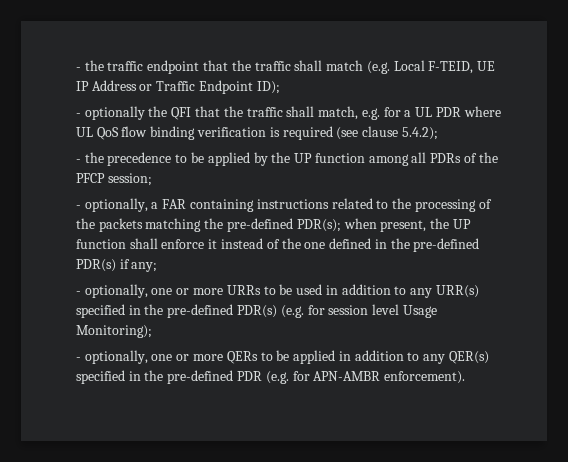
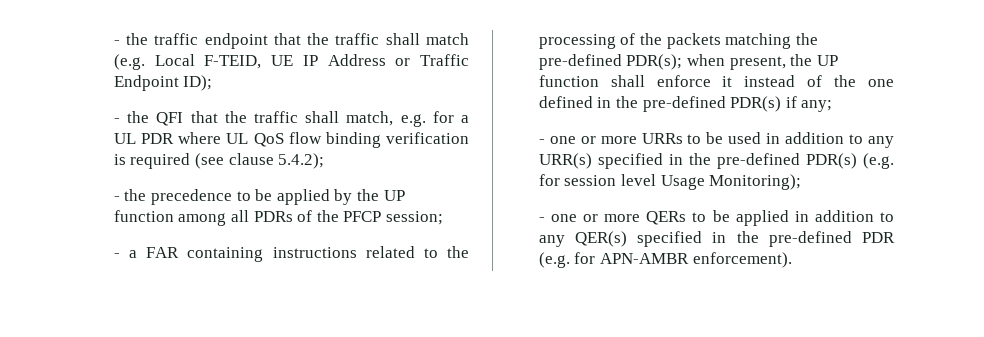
- - optionally the QFI that the traffic shall match, e.g. for a UL PDR where UL QoS flow binding verification is required (see clause 5.4.2);
+ - the QFI that the traffic shall match, e.g. for a UL PDR where UL QoS flow binding verification is required (see clause 5.4.2);
- - optionally, a FAR containing instructions related to the processing of the packets matching the pre-defined PDR(s); when present, the UP function shall enforce it instead of the one defined in the pre-defined PDR(s) if any;
+ - a FAR containing instructions related to the processing of the packets matching the pre-defined PDR(s); when present, the UP function shall enforce it instead of the one defined in the pre-defined PDR(s) if any;
- - optionally, one or more URRs to be used in addition to any URR(s) specified in the pre-defined PDR(s) (e.g. for session level Usage Monitoring);
+ - one or more URRs to be used in addition to any URR(s) specified in the pre-defined PDR(s) (e.g. for session level Usage Monitoring);
- - optionally, one or more QERs to be applied in addition to any QER(s) specified in the pre-defined PDR (e.g. for APN-AMBR enforcement).
+ - one or more QERs to be applied in addition to any QER(s) specified in the pre-defined PDR (e.g. for APN-AMBR enforcement).

